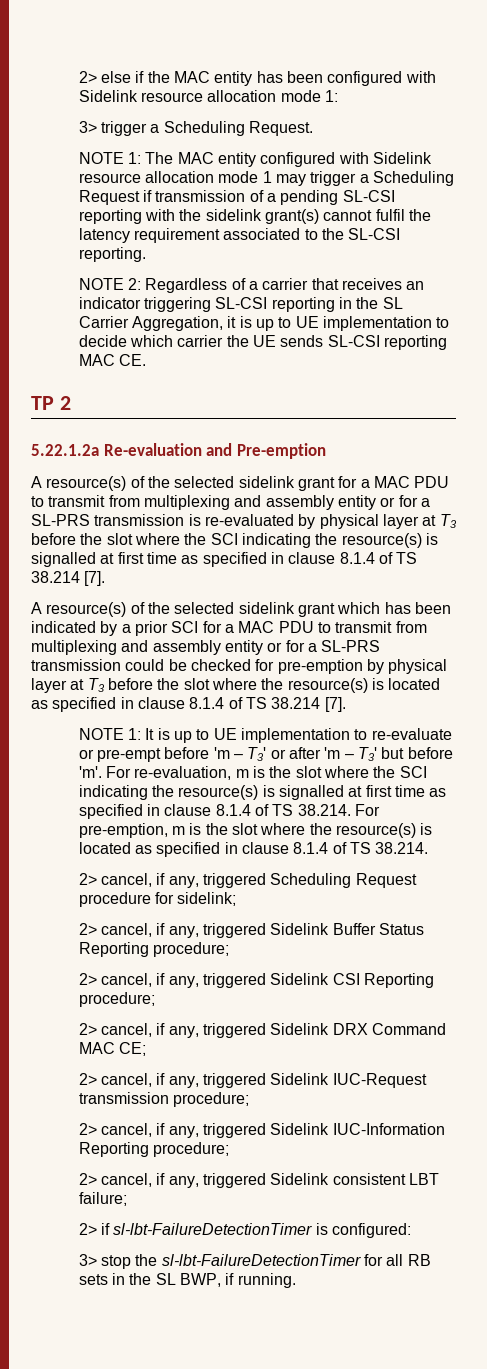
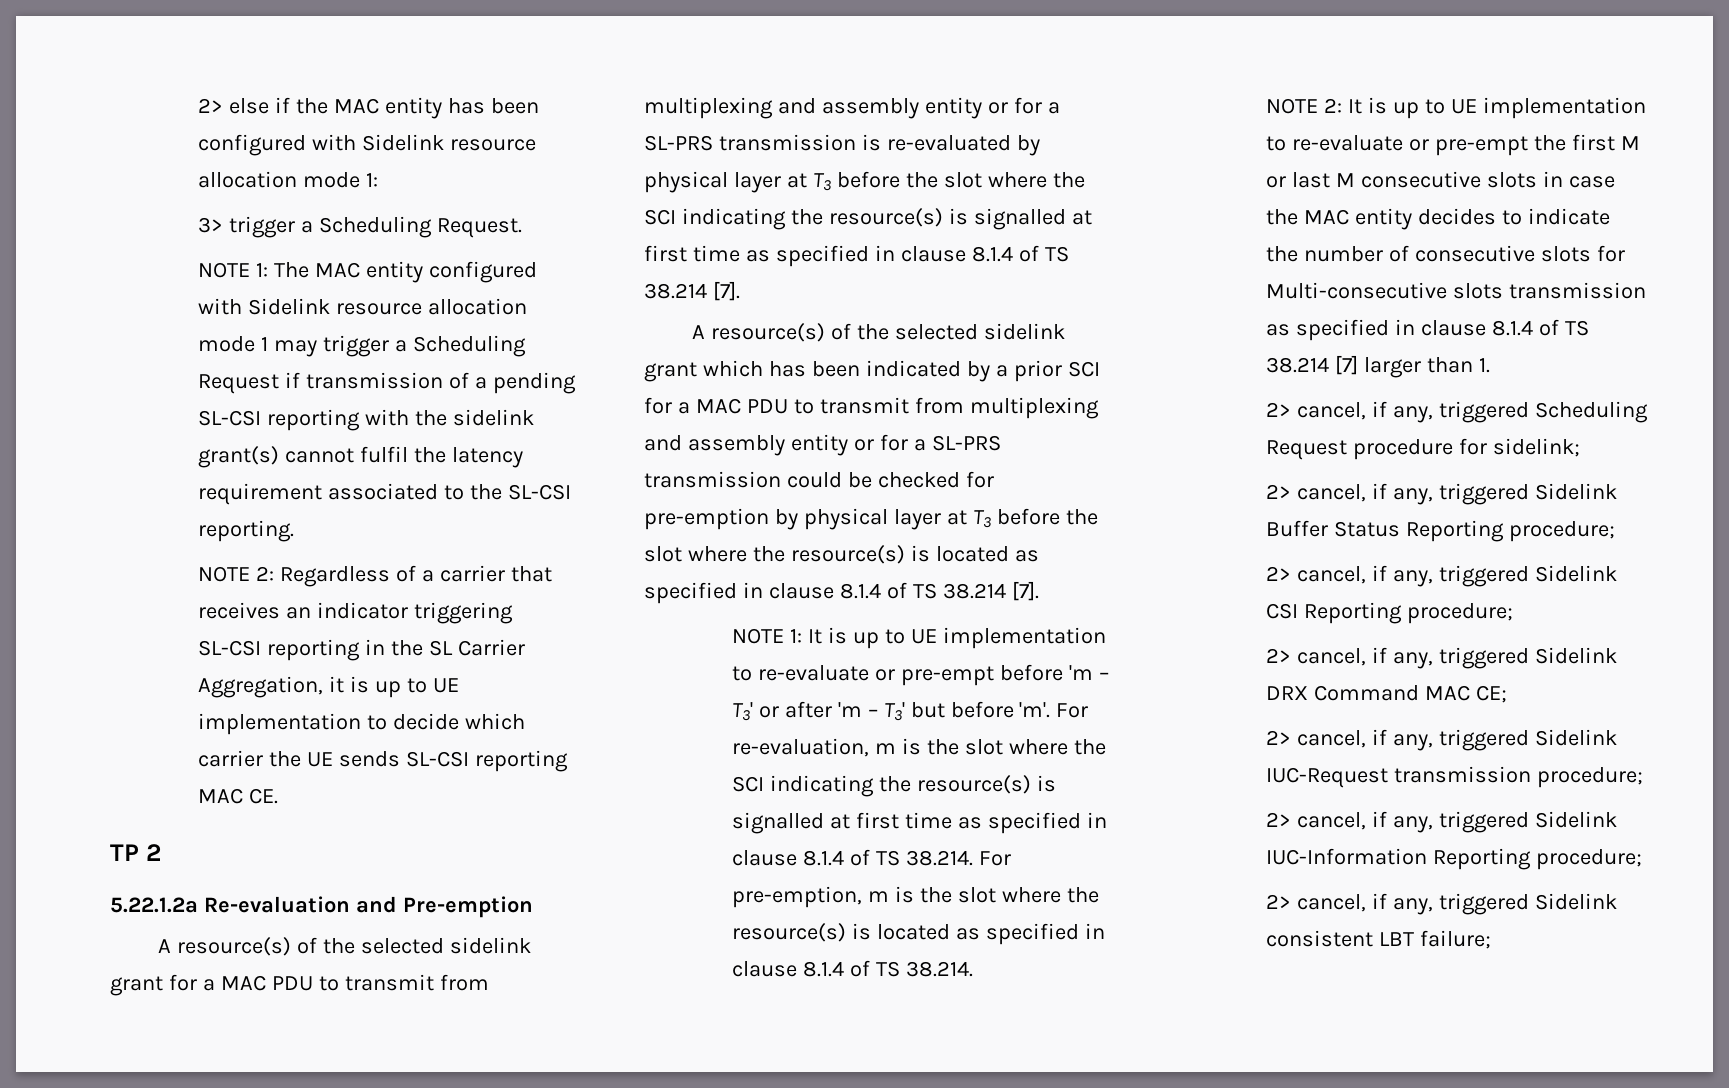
+ NOTE 2: It is up to UE implementation to re-evaluate or pre-empt the first M or last M consecutive slots in case the MAC entity decides to indicate the number of consecutive slots for Multi-consecutive slots transmission as specified in clause 8.1.4 of TS 38.214 [7] larger than 1.
- 2> if sl-lbt-FailureDetectionTimer is configured:
- 3> stop the sl-lbt-FailureDetectionTimer for all RB sets in the SL BWP, if running.

